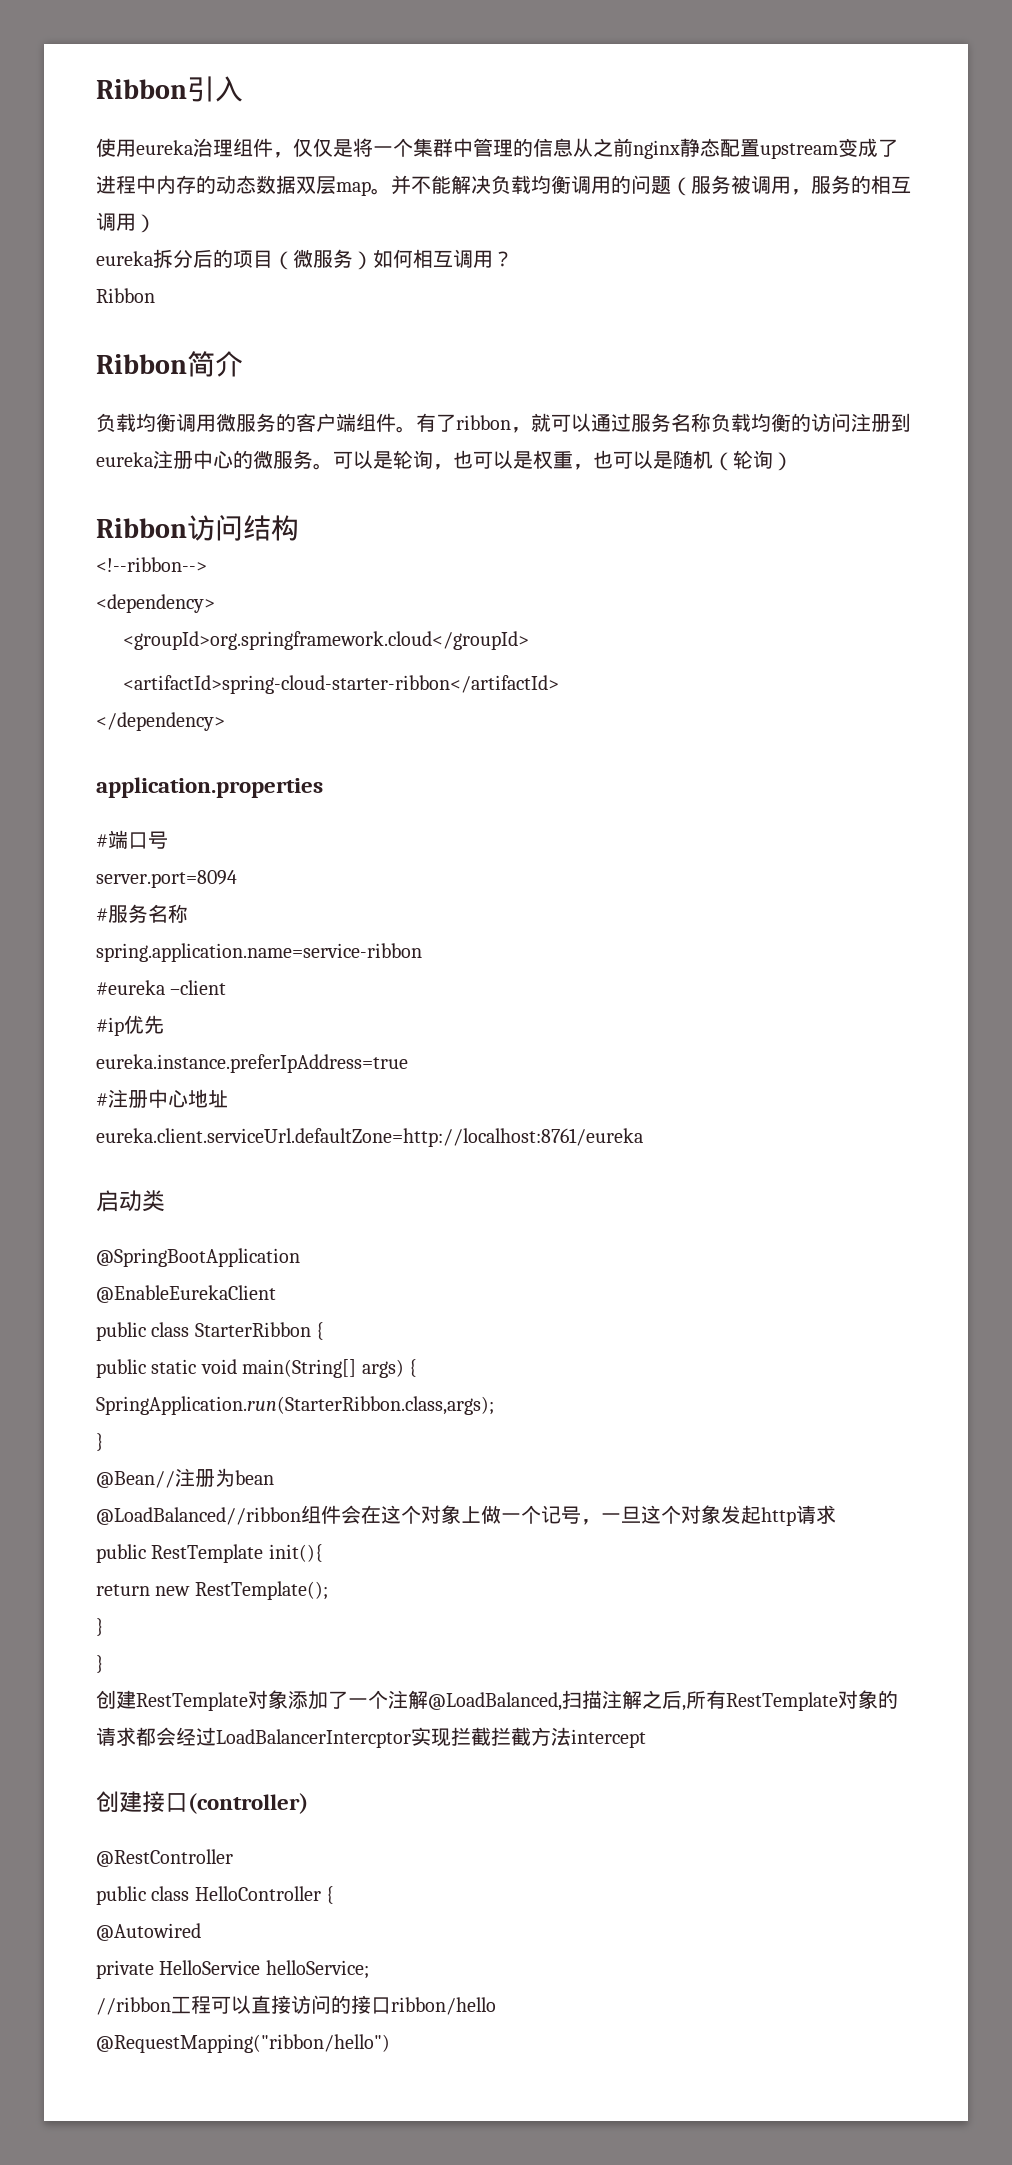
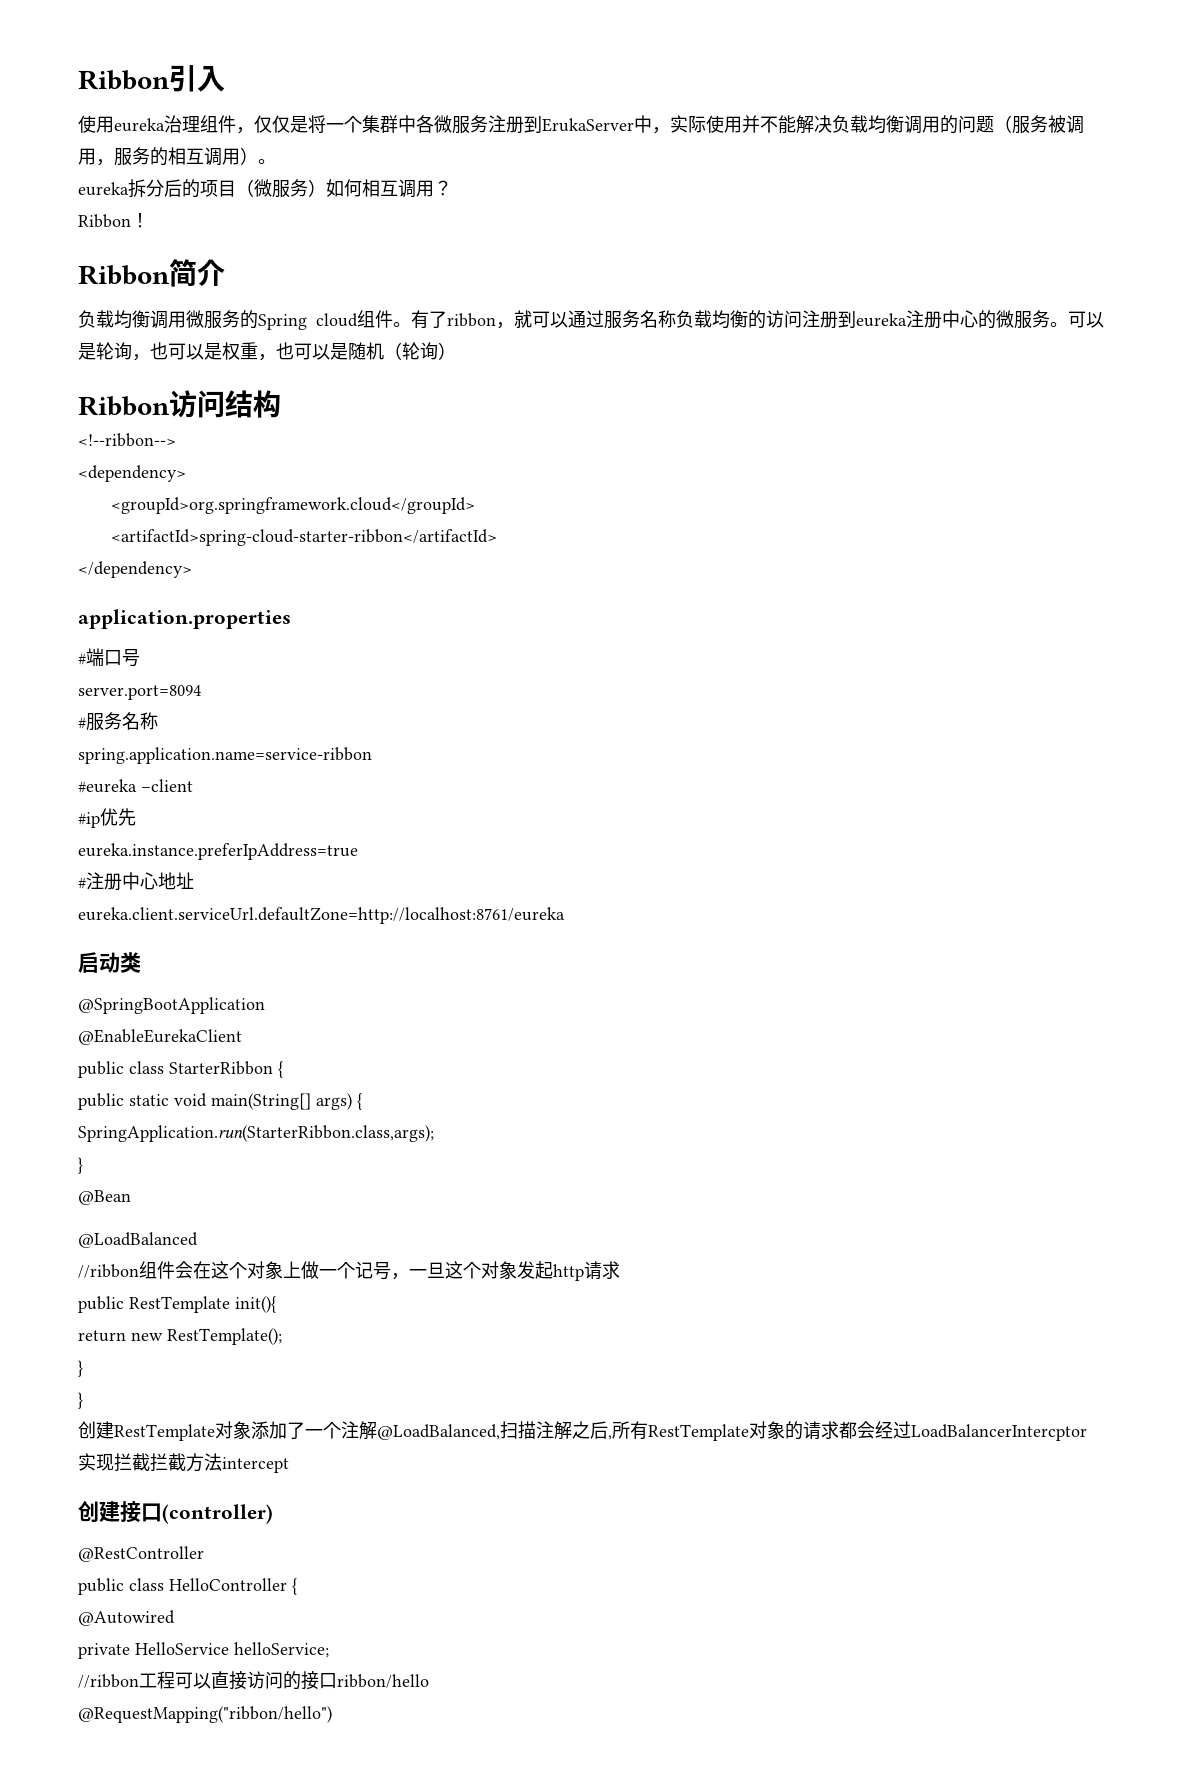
- 使用eureka治理组件，仅仅是将一个集群中管理的信息从之前nginx静态配置upstream变成了进程中内存的动态数据双层map。并不能解决负载均衡调用的问题（服务被调用，服务的相互调用）
+ 使用eureka治理组件，仅仅是将一个集群中各微服务注册到ErukaServer中，实际使用并不能解决负载均衡调用的问题（服务被调用，服务的相互调用）。
  eureka拆分后的项目（微服务）如何相互调用？
- Ribbon
+ Ribbon！
- 负载均衡调用微服务的客户端组件。
+ 负载均衡调用微服务的Spring cloud组件。
- @Bean//注册为bean
- @LoadBalanced//ribbon组件会在这个对象上做一个记号，一旦这个对象发起http请求
+ @Bean
+ @LoadBalanced
+ //ribbon组件会在这个对象上做一个记号，一旦这个对象发起http请求

